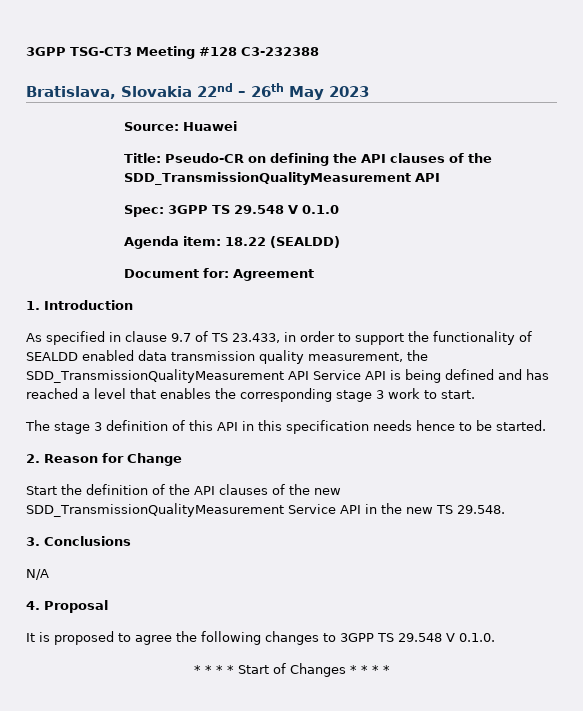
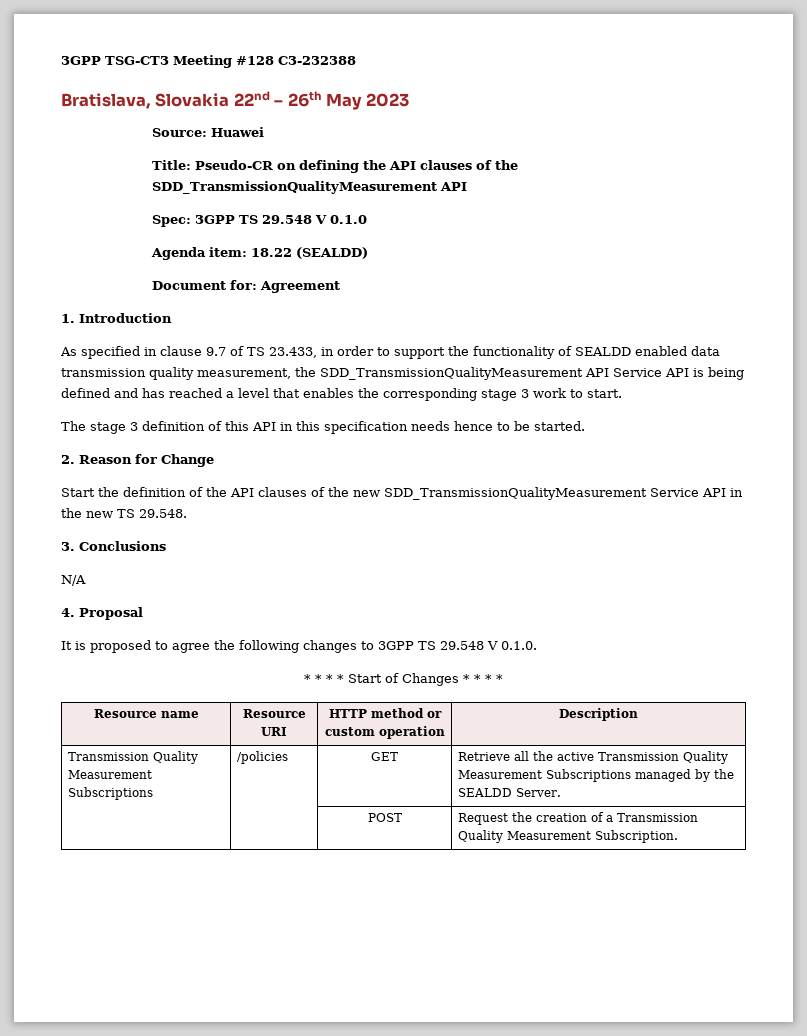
+ Resource name | Resource URI | HTTP method or custom operation | Description
+ Transmission Quality Measurement Subscriptions | /policies | GET | Retrieve all the active Transmission Quality Measurement Subscriptions managed by the SEALDD Server.
+ | | POST | Request the creation of a Transmission Quality Measurement Subscription.

